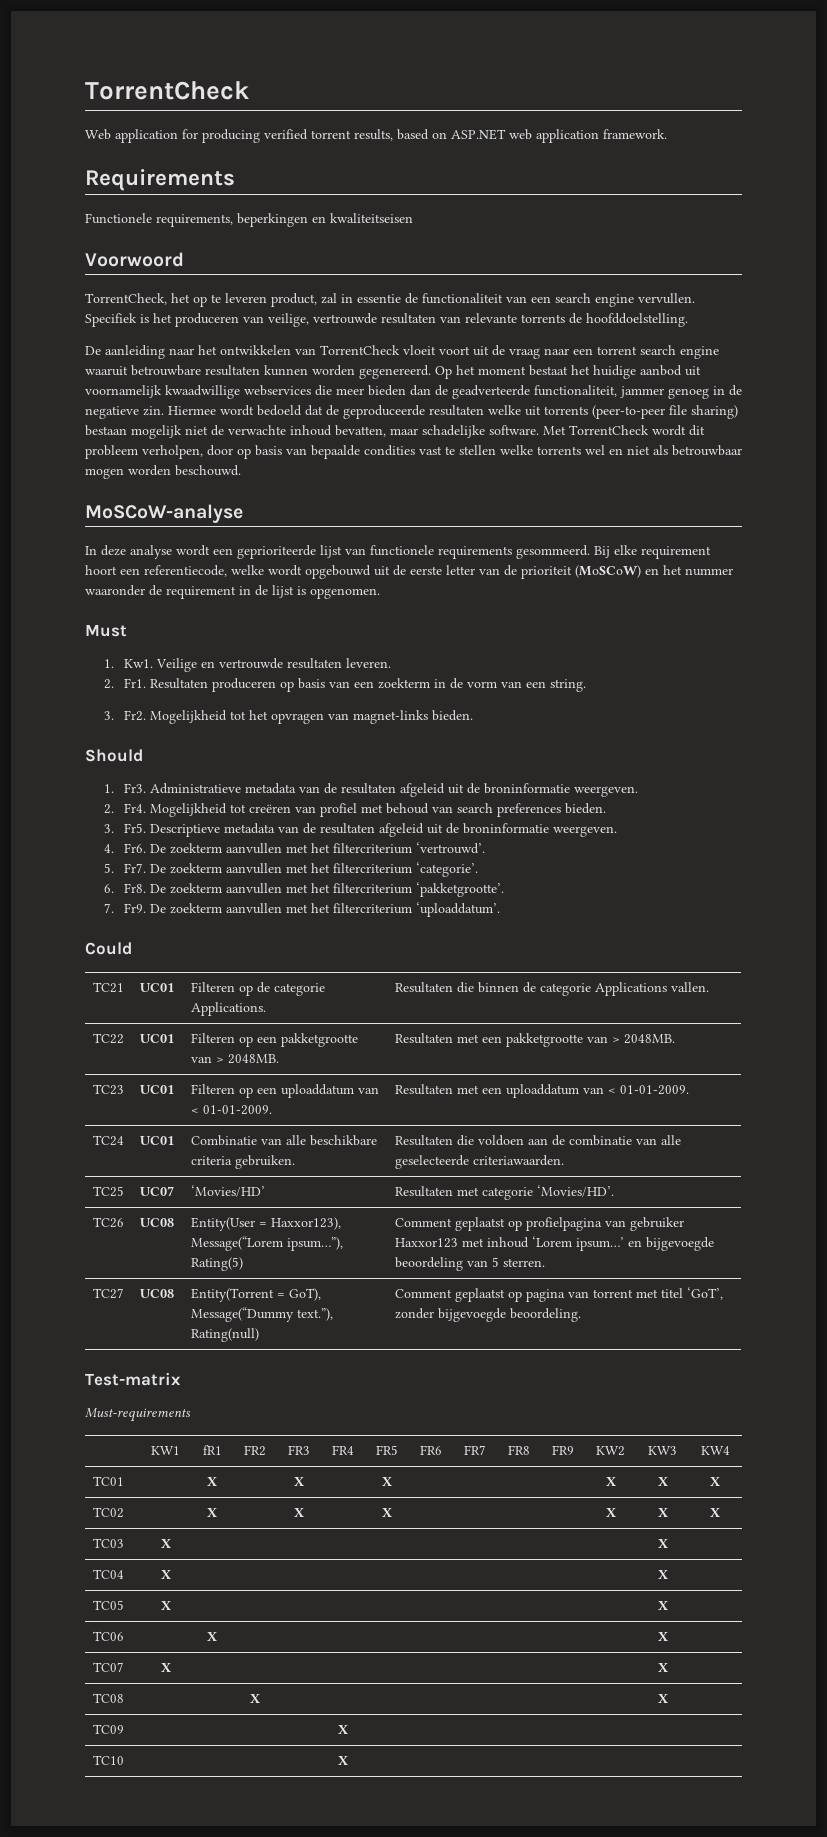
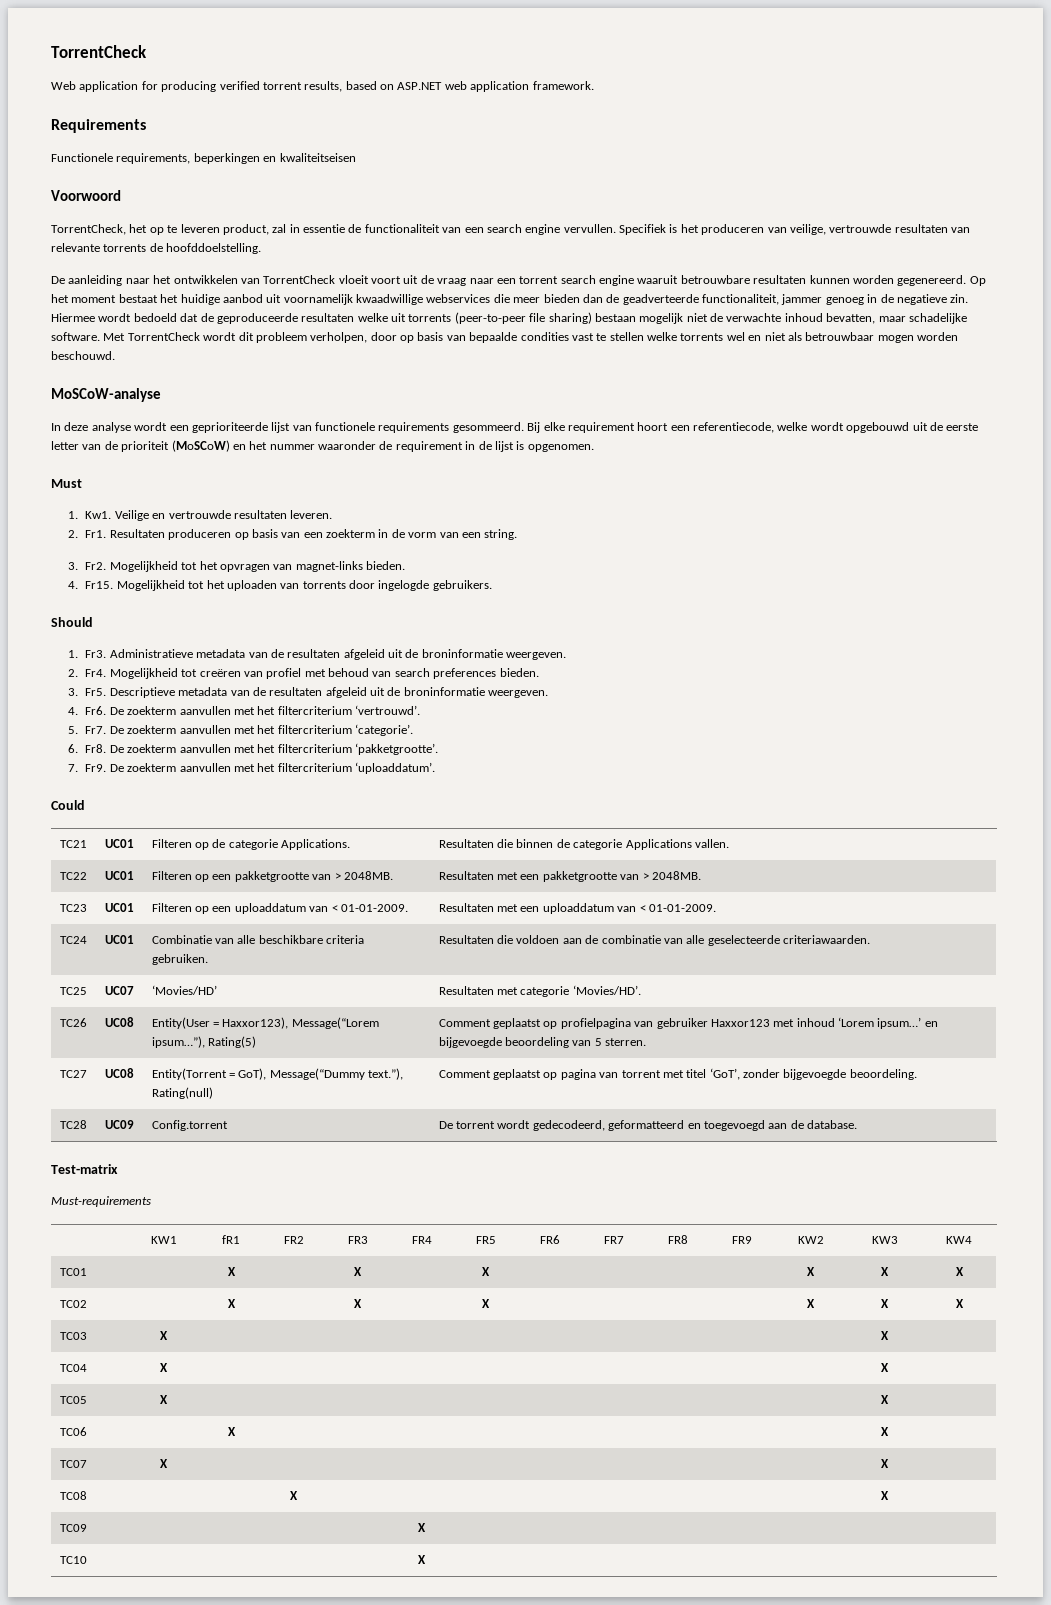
+ 4. Fr15. Mogelijkheid tot het uploaden van torrents door ingelogde gebruikers.
+ TC28 | UC09 | Config.torrent | De torrent wordt gedecodeerd, geformatteerd en toegevoegd aan de database.

